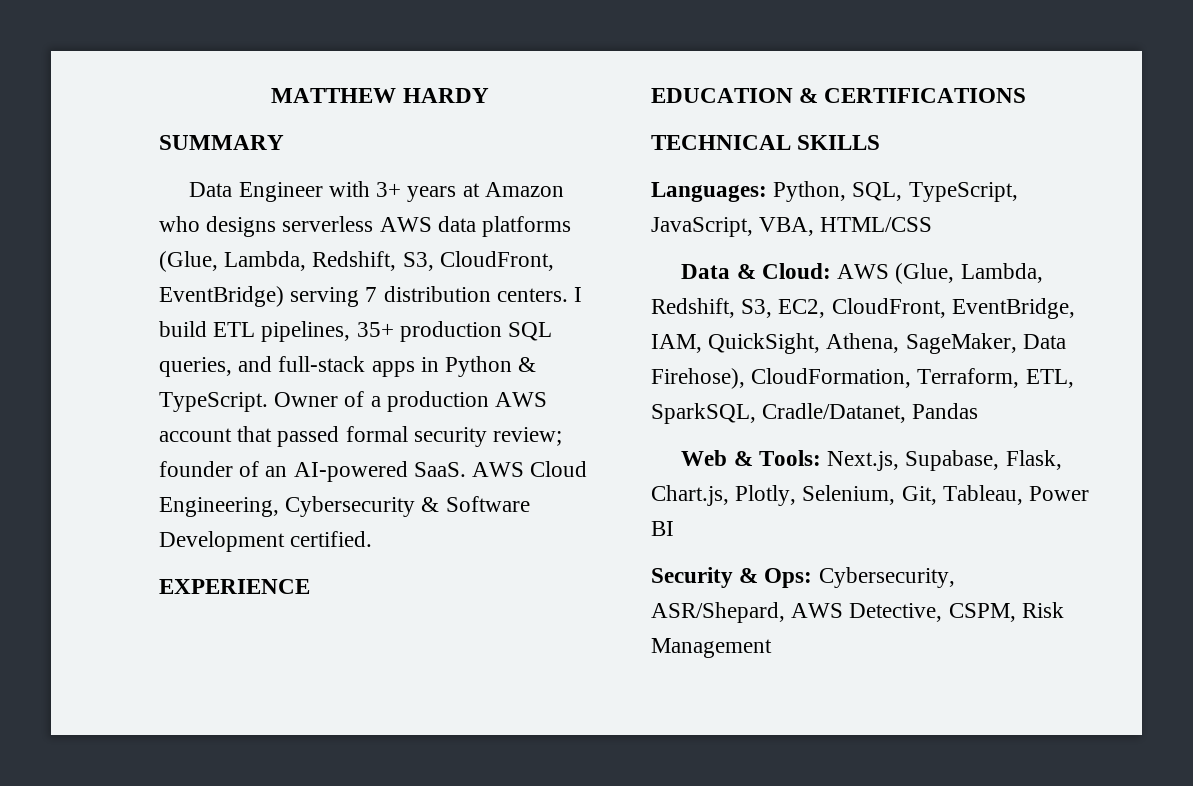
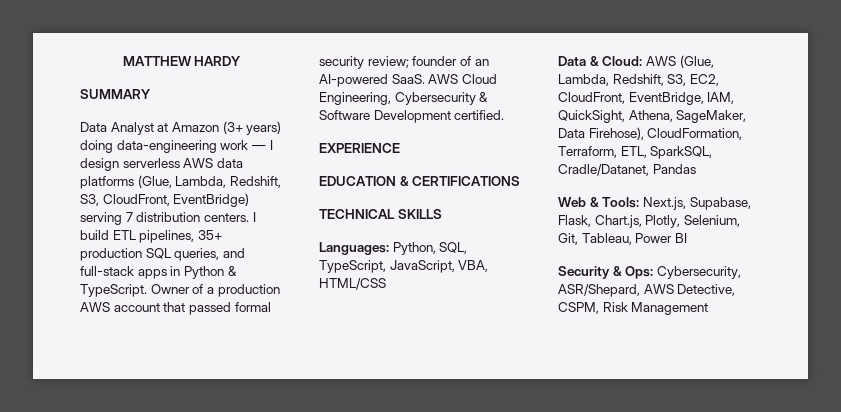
- Data Engineer with 3+ years at Amazon who designs serverless AWS data platforms (Glue, Lambda, Redshift, S3, CloudFront, EventBridge) serving 7 distribution centers.
+ Data Analyst at Amazon (3+ years) doing data-engineering work — I design serverless AWS data platforms (Glue, Lambda, Redshift, S3, CloudFront, EventBridge) serving 7 distribution centers.

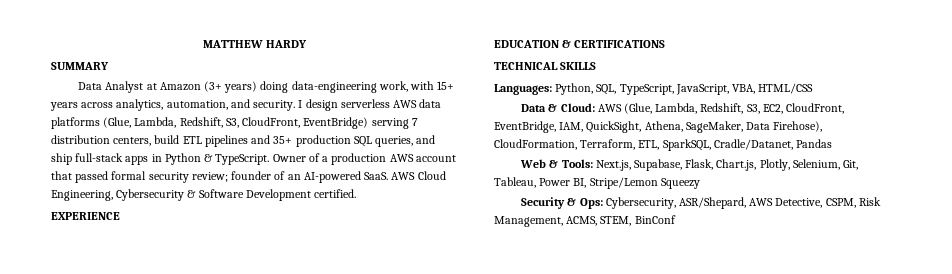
- Data Analyst at Amazon (3+ years) doing data-engineering work — I design serverless AWS data platforms (Glue, Lambda, Redshift, S3, CloudFront, EventBridge) serving 7 distribution centers. I build ETL pipelines, 35+ production SQL queries, and full-stack apps in Python & TypeScript.
+ Data Analyst at Amazon (3+ years) doing data-engineering work, with 15+ years across analytics, automation, and security. I design serverless AWS data platforms (Glue, Lambda, Redshift, S3, CloudFront, EventBridge) serving 7 distribution centers, build ETL pipelines and 35+ production SQL queries, and ship full-stack apps in Python & TypeScript.
- Web & Tools: Next.js, Supabase, Flask, Chart.js, Plotly, Selenium, Git, Tableau, Power BI
+ Web & Tools: Next.js, Supabase, Flask, Chart.js, Plotly, Selenium, Git, Tableau, Power BI, Stripe/Lemon Squeezy
- Security & Ops: Cybersecurity, ASR/Shepard, AWS Detective, CSPM, Risk Management
+ Security & Ops: Cybersecurity, ASR/Shepard, AWS Detective, CSPM, Risk Management, ACMS, STEM, BinConf

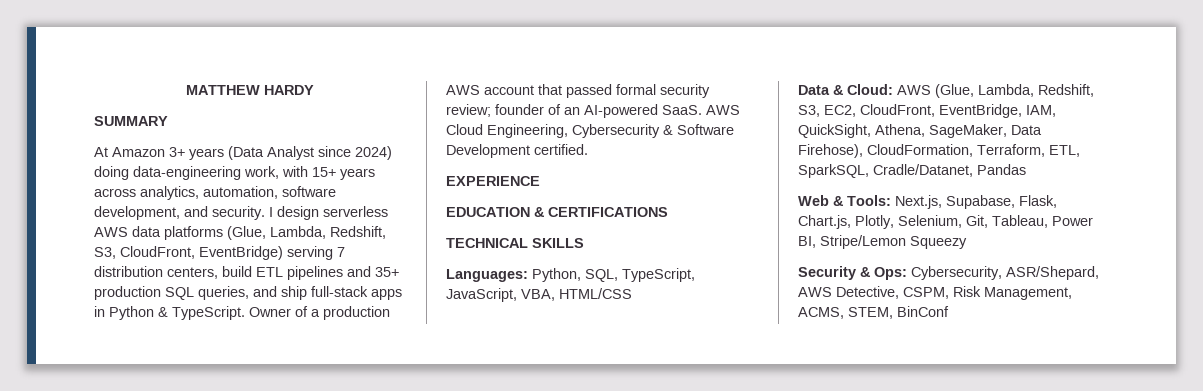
- Data Analyst at Amazon (3+ years) doing data-engineering work, with 15+ years across analytics, automation, and security.
+ At Amazon 3+ years (Data Analyst since 2024) doing data-engineering work, with 15+ years across analytics, automation, software development, and security.

